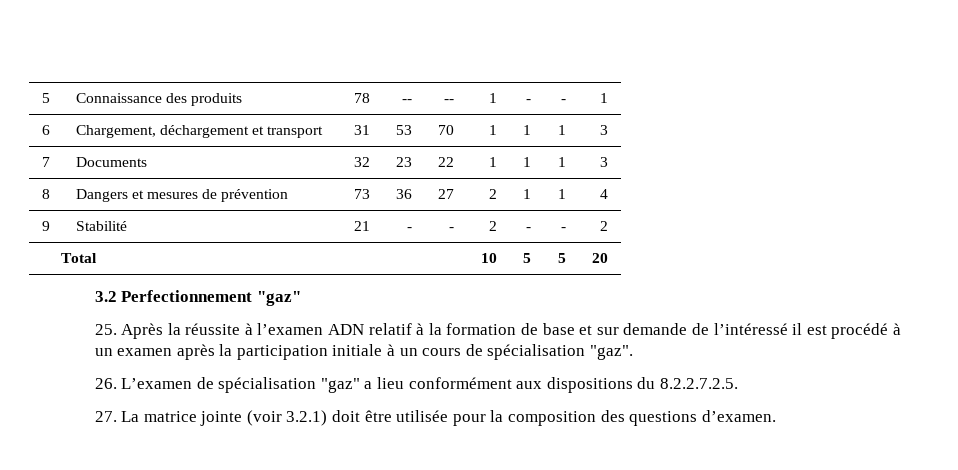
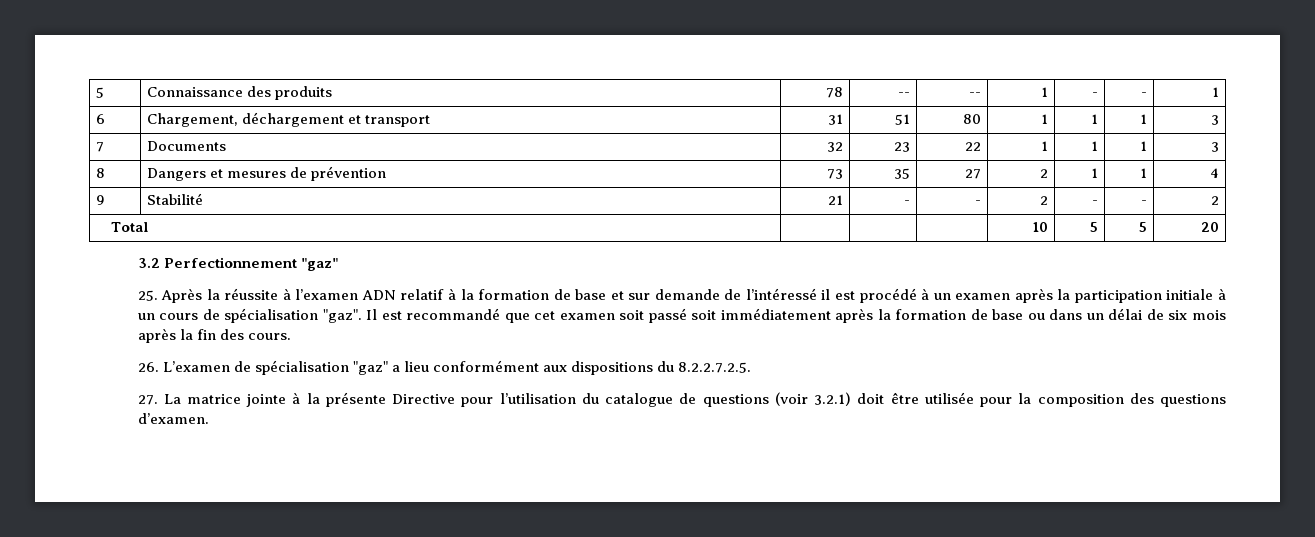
- 6 | Chargement, déchargement et transport | 31 | 53 | 70 | 1 | 1 | 1 | 3
+ 6 | Chargement, déchargement et transport | 31 | 51 | 80 | 1 | 1 | 1 | 3
- 8 | Dangers et mesures de prévention | 73 | 36 | 27 | 2 | 1 | 1 | 4
+ 8 | Dangers et mesures de prévention | 73 | 35 | 27 | 2 | 1 | 1 | 4
+ Il est recommandé que cet examen soit passé soit immédiatement après la formation de base ou dans un délai de six mois après la fin des cours.
- 27. La matrice jointe (voir 3.2.1) doit être utilisée pour la composition des questions d’examen.
+ 27. La matrice jointe à la présente Directive pour l’utilisation du catalogue de questions (voir 3.2.1) doit être utilisée pour la composition des questions d’examen.

